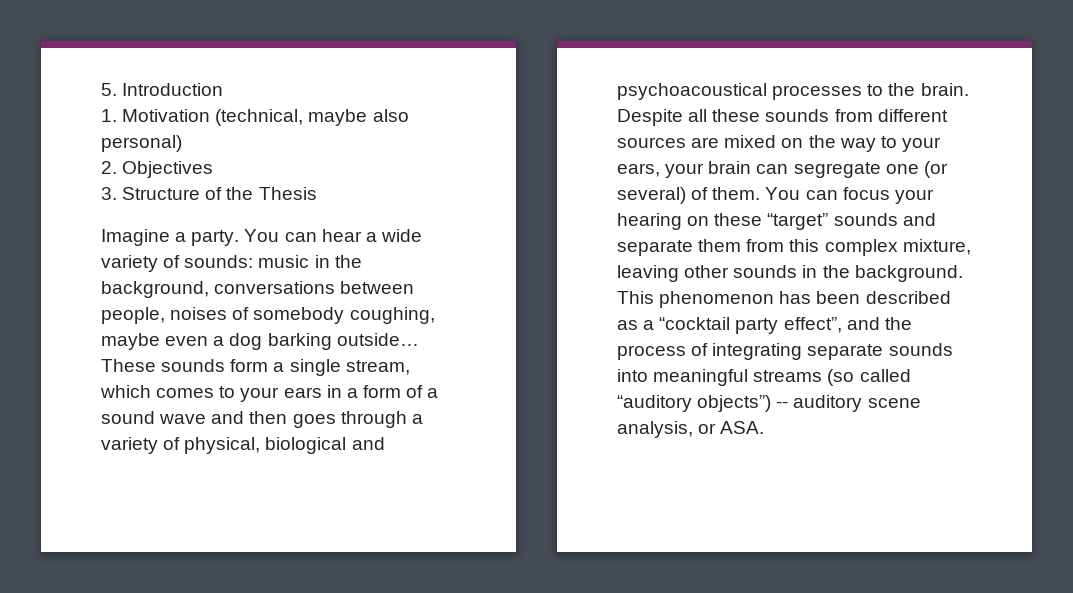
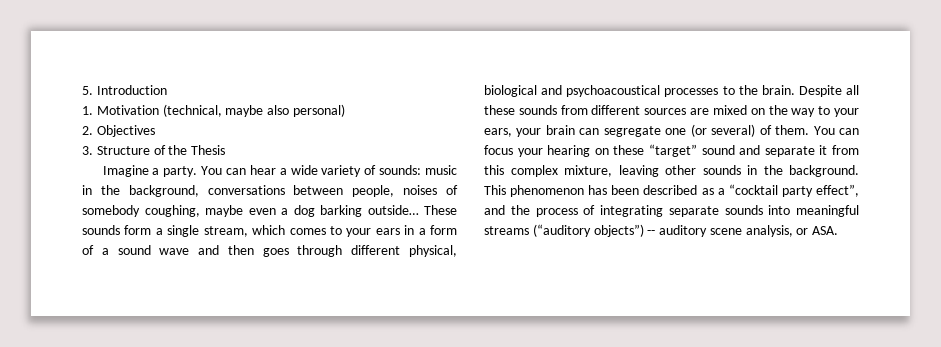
- These sounds form a single stream, which comes to your ears in a form of a sound wave and then goes through a variety of physical, biological and psychoacoustical processes to the brain.
+ These sounds form a single stream, which comes to your ears in a form of a sound wave and then goes through different physical, biological and psychoacoustical processes to the brain.
- You can focus your hearing on these “target” sounds and separate them from this complex mixture, leaving other sounds in the background.
+ You can focus your hearing on these “target” sound and separate it from this complex mixture, leaving other sounds in the background.
- This phenomenon has been described as a “cocktail party effect”, and the process of integrating separate sounds into meaningful streams (so called “auditory objects”) -- auditory scene analysis, or ASA.
+ This phenomenon has been described as a “cocktail party effect”, and the process of integrating separate sounds into meaningful streams (“auditory objects”) -- auditory scene analysis, or ASA.

